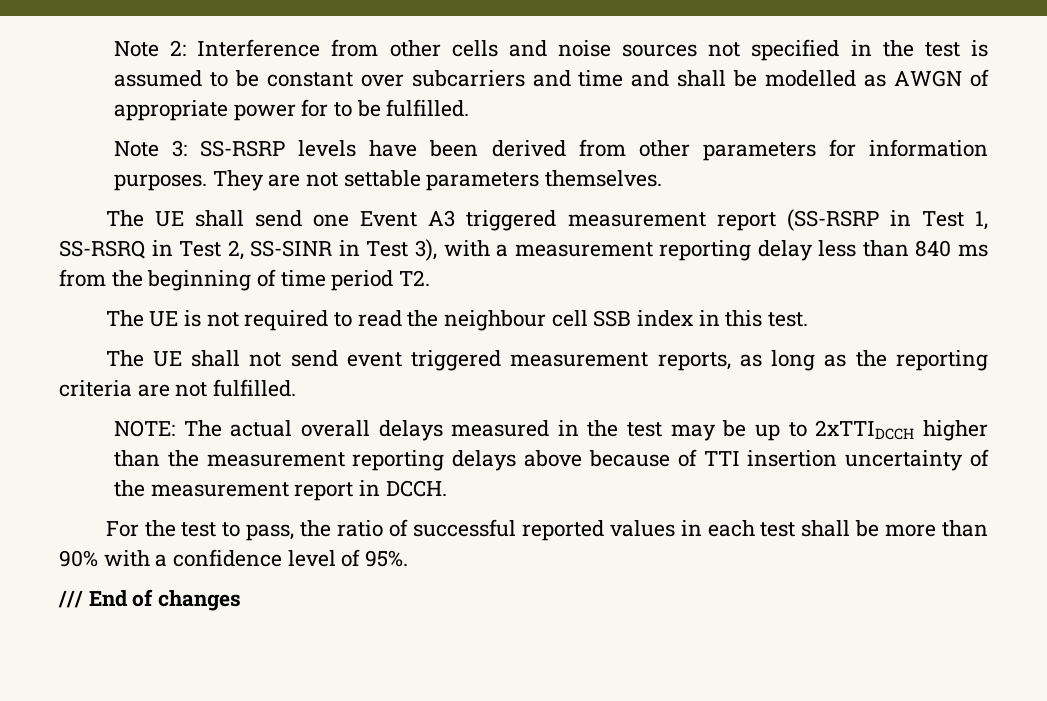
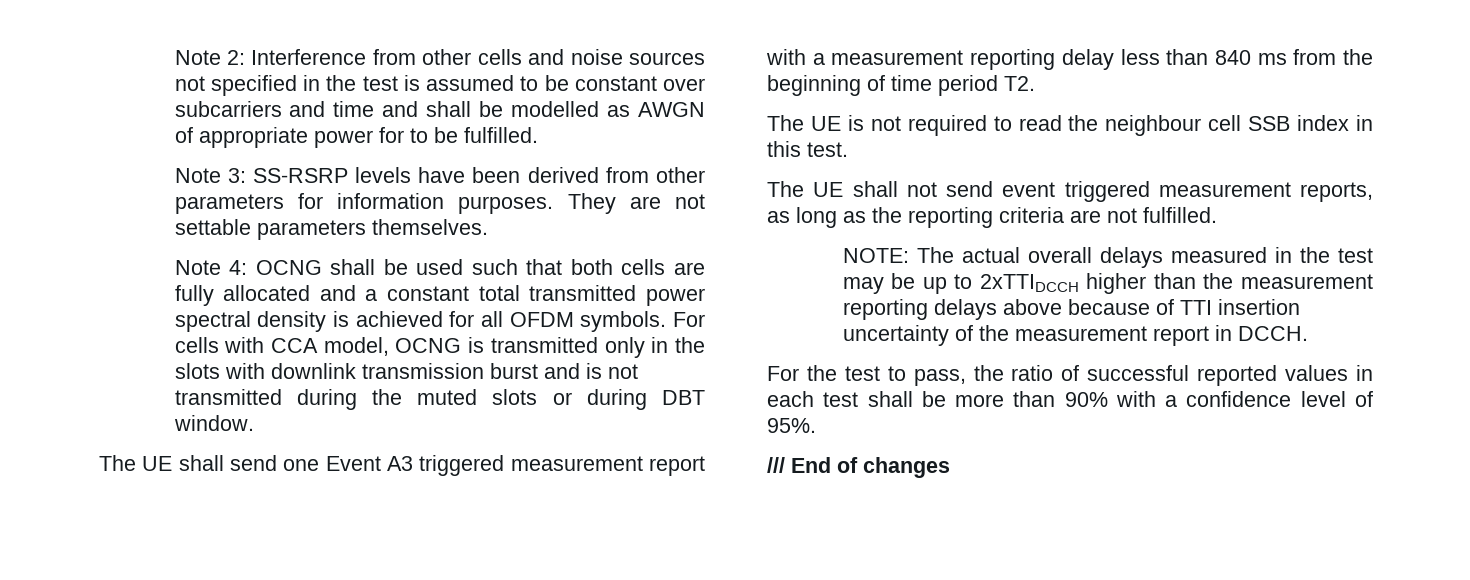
+ Note 4: OCNG shall be used such that both cells are fully allocated and a constant total transmitted power spectral density is achieved for all OFDM symbols. For cells with CCA model, OCNG is transmitted only in the slots with downlink transmission burst and is not transmitted during the muted slots or during DBT window.
- The UE shall send one Event A3 triggered measurement report (SS-RSRP in Test 1, SS-RSRQ in Test 2, SS-SINR in Test 3), with a measurement reporting delay less than 840 ms from the beginning of time period T2.
+ The UE shall send one Event A3 triggered measurement report with a measurement reporting delay less than 840 ms from the beginning of time period T2.

